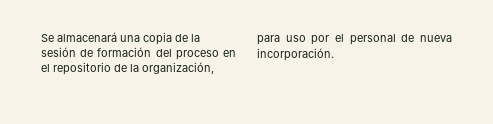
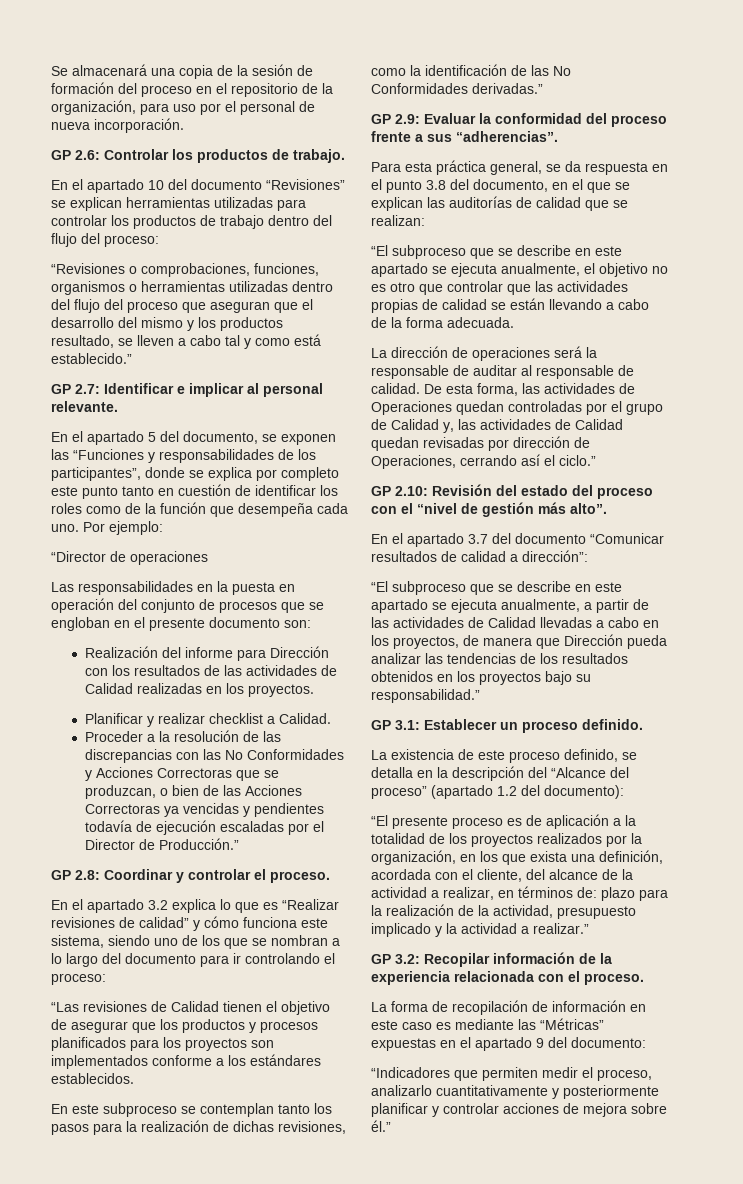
+ GP 2.6: Controlar los productos de trabajo.
+ En el apartado 10 del documento “Revisiones” se explican herramientas utilizadas para controlar los productos de trabajo dentro del flujo del proceso:
+ “Revisiones o comprobaciones, funciones, organismos o herramientas utilizadas dentro del flujo del proceso que aseguran que el desarrollo del mismo y los productos resultado, se lleven a cabo tal y como está establecido.”
+ GP 2.7: Identificar e implicar al personal relevante.
+ En el apartado 5 del documento, se exponen las “Funciones y responsabilidades de los participantes”, donde se explica por completo este punto tanto en cuestión de identificar los roles como de la función que desempeña cada uno. Por ejemplo:
+ “Director de operaciones
+ Las responsabilidades en la puesta en operación del conjunto de procesos que se engloban en el presente documento son:
+ Realización del informe para Dirección con los resultados de las actividades de Calidad realizadas en los proyectos.
+ Planificar y realizar checklist a Calidad.
+ Proceder a la resolución de las discrepancias con las No Conformidades y Acciones Correctoras que se produzcan, o bien de las Acciones Correctoras ya vencidas y pendientes todavía de ejecución escaladas por el Director de Producción.”
+ GP 2.8: Coordinar y controlar el proceso.
+ En el apartado 3.2 explica lo que es “Realizar revisiones de calidad” y cómo funciona este sistema, siendo uno de los que se nombran a lo largo del documento para ir controlando el proceso:
+ “Las revisiones de Calidad tienen el objetivo de asegurar que los productos y procesos planificados para los proyectos son implementados conforme a los estándares establecidos.
+ En este subproceso se contemplan tanto los pasos para la realización de dichas revisiones, como la identificación de las No Conformidades derivadas.”
+ GP 2.9: Evaluar la conformidad del proceso frente a sus “adherencias”.
+ Para esta práctica general, se da respuesta en el punto 3.8 del documento, en el que se explican las auditorías de calidad que se realizan:
+ “El subproceso que se describe en este apartado se ejecuta anualmente, el objetivo no es otro que controlar que las actividades propias de calidad se están llevando a cabo de la forma adecuada.
+ La dirección de operaciones será la responsable de auditar al responsable de calidad. De esta forma, las actividades de Operaciones quedan controladas por el grupo de Calidad y, las actividades de Calidad quedan revisadas por dirección de Operaciones, cerrando así el ciclo.”
+ GP 2.10: Revisión del estado del proceso con el “nivel de gestión más alto”.
+ En el apartado 3.7 del documento “Comunicar resultados de calidad a dirección”:
+ “El subproceso que se describe en este apartado se ejecuta anualmente, a partir de las actividades de Calidad llevadas a cabo en los proyectos, de manera que Dirección pueda analizar las tendencias de los resultados obtenidos en los proyectos bajo su responsabilidad.”
+ GP 3.1: Establecer un proceso definido.
+ La existencia de este proceso definido, se detalla en la descripción del “Alcance del proceso” (apartado 1.2 del documento):
+ “El presente proceso es de aplicación a la totalidad de los proyectos realizados por la organización, en los que exista una definición, acordada con el cliente, del alcance de la actividad a realizar, en términos de: plazo para la realización de la actividad, presupuesto implicado y la actividad a realizar.”
+ GP 3.2: Recopilar información de la experiencia relacionada con el proceso.
+ La forma de recopilación de información en este caso es mediante las “Métricas” expuestas en el apartado 9 del documento:
+ “Indicadores que permiten medir el proceso, analizarlo cuantitativamente y posteriormente planificar y controlar acciones de mejora sobre él.”

